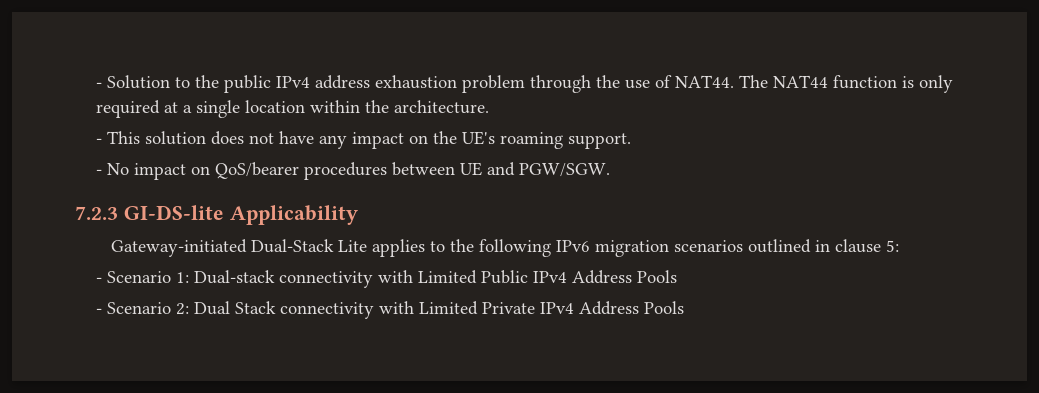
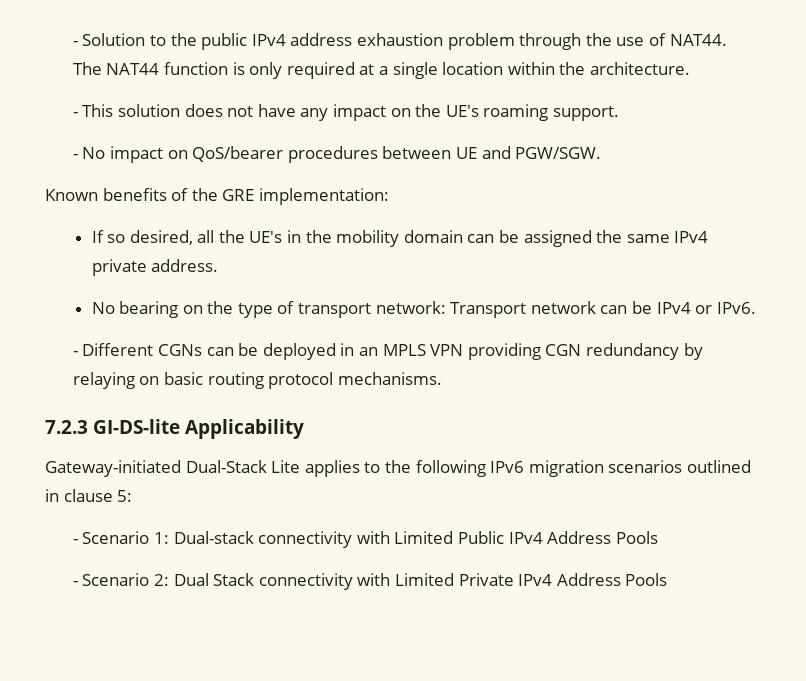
+ Known benefits of the GRE implementation:
+ If so desired, all the UE's in the mobility domain can be assigned the same IPv4 private address.
+ No bearing on the type of transport network: Transport network can be IPv4 or IPv6.
+ - Different CGNs can be deployed in an MPLS VPN providing CGN redundancy by relaying on basic routing protocol mechanisms.

